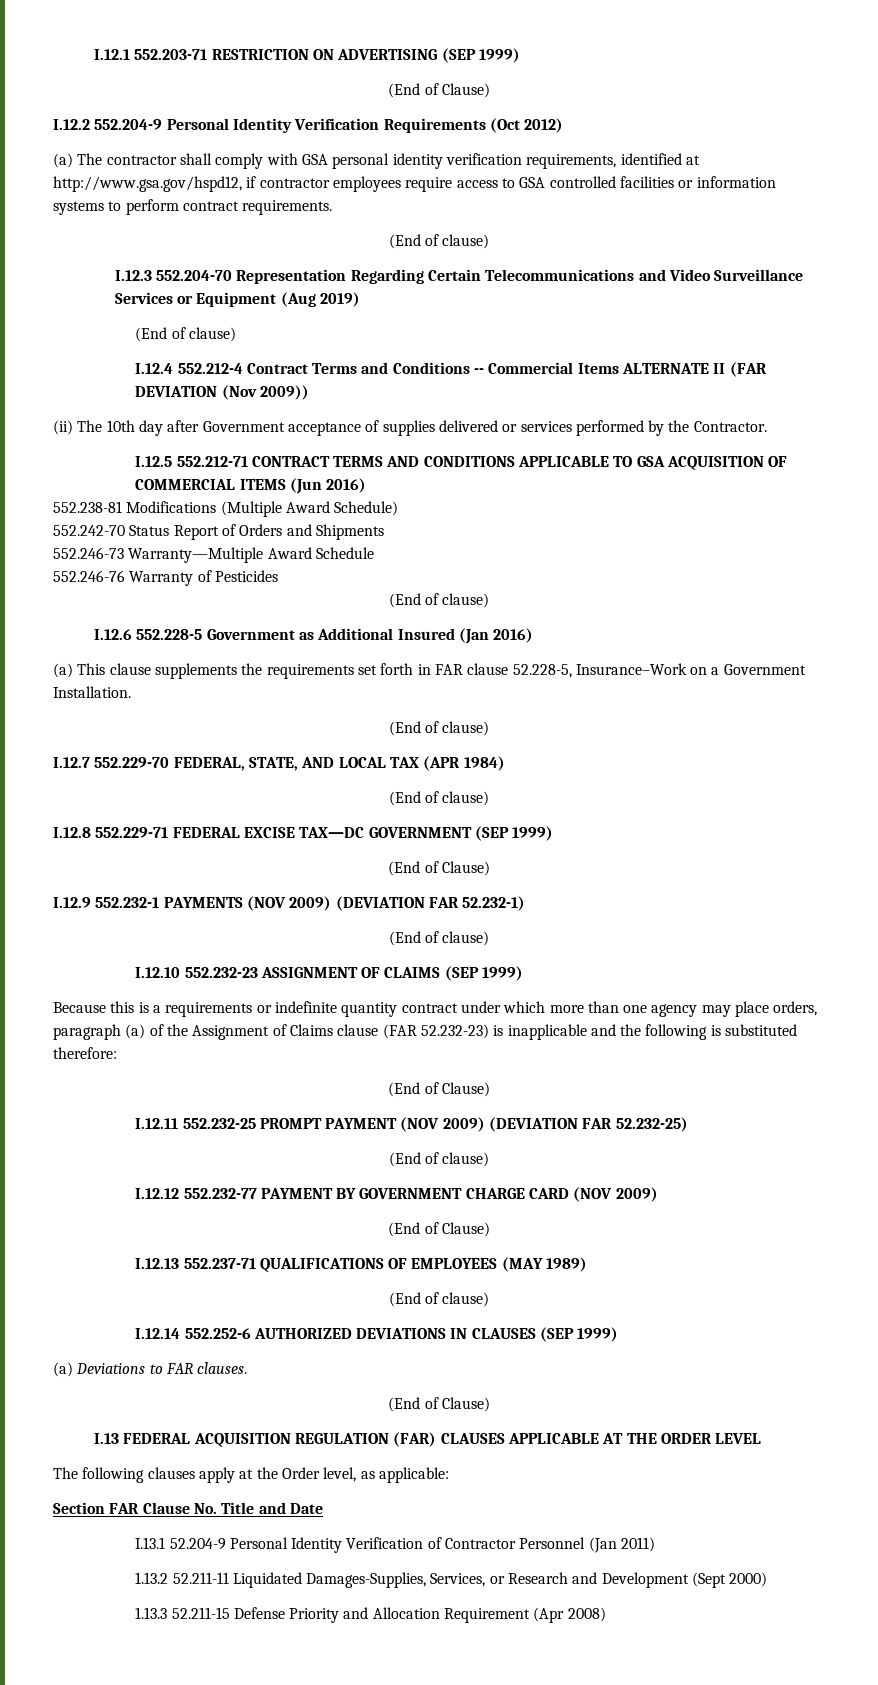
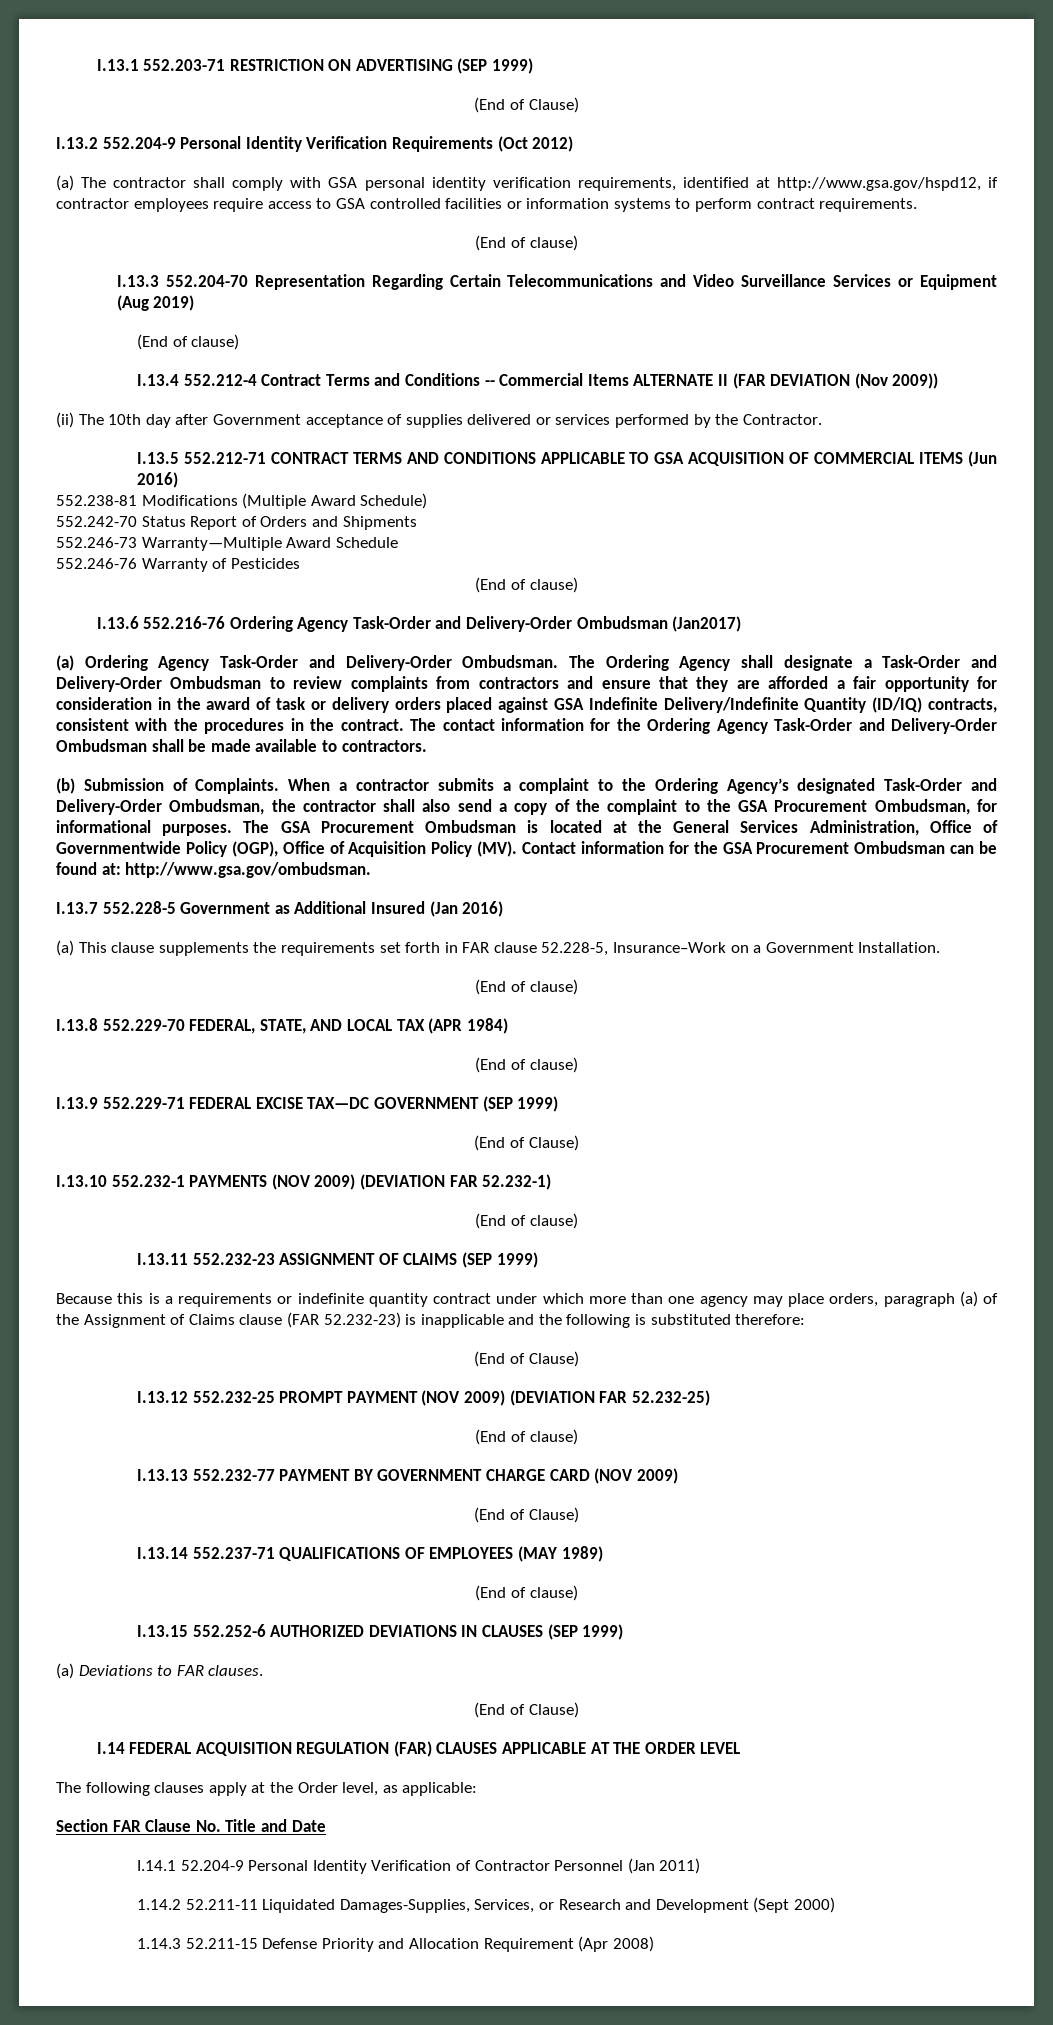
- I.12.1 552.203-71 RESTRICTION ON ADVERTISING (SEP 1999)
+ I.13.1 552.203-71 RESTRICTION ON ADVERTISING (SEP 1999)
- I.12.2 552.204-9 Personal Identity Verification Requirements (Oct 2012)
+ I.13.2 552.204-9 Personal Identity Verification Requirements (Oct 2012)
- I.12.3 552.204-70 Representation Regarding Certain Telecommunications and Video Surveillance Services or Equipment (Aug 2019)
+ I.13.3 552.204-70 Representation Regarding Certain Telecommunications and Video Surveillance Services or Equipment (Aug 2019)
- I.12.4 552.212-4 Contract Terms and Conditions -- Commercial Items ALTERNATE II (FAR DEVIATION (Nov 2009))
+ I.13.4 552.212-4 Contract Terms and Conditions -- Commercial Items ALTERNATE II (FAR DEVIATION (Nov 2009))
- I.12.5 552.212-71 CONTRACT TERMS AND CONDITIONS APPLICABLE TO GSA ACQUISITION OF COMMERCIAL ITEMS (Jun 2016)
+ I.13.5 552.212-71 CONTRACT TERMS AND CONDITIONS APPLICABLE TO GSA ACQUISITION OF COMMERCIAL ITEMS (Jun 2016)
- I.12.6 552.228-5 Government as Additional Insured (Jan 2016)
+ I.13.6 552.216-76 Ordering Agency Task-Order and Delivery-Order Ombudsman (Jan2017)
+ (a) Ordering Agency Task-Order and Delivery-Order Ombudsman. The Ordering Agency shall designate a Task-Order and Delivery-Order Ombudsman to review complaints from contractors and ensure that they are afforded a fair opportunity for consideration in the award of task or delivery orders placed against GSA Indefinite Delivery/Indefinite Quantity (ID/IQ) contracts, consistent with the procedures in the contract. The contact information for the Ordering Agency Task-Order and Delivery-Order Ombudsman shall be made available to contractors.
+ (b) Submission of Complaints. When a contractor submits a complaint to the Ordering Agency’s designated Task-Order and Delivery-Order Ombudsman, the contractor shall also send a copy of the complaint to the GSA Procurement Ombudsman, for informational purposes. The GSA Procurement Ombudsman is located at the General Services Administration, Office of Governmentwide Policy (OGP), Office of Acquisition Policy (MV). Contact information for the GSA Procurement Ombudsman can be found at: http://www.gsa.gov/ombudsman.
+ I.13.7 552.228-5 Government as Additional Insured (Jan 2016)
- I.12.7 552.229-70 FEDERAL, STATE, AND LOCAL TAX (APR 1984)
+ I.13.8 552.229-70 FEDERAL, STATE, AND LOCAL TAX (APR 1984)
- I.12.8 552.229-71 FEDERAL EXCISE TAX—DC GOVERNMENT (SEP 1999)
+ I.13.9 552.229-71 FEDERAL EXCISE TAX—DC GOVERNMENT (SEP 1999)
- I.12.9 552.232-1 PAYMENTS (NOV 2009) (DEVIATION FAR 52.232-1)
+ I.13.10 552.232-1 PAYMENTS (NOV 2009) (DEVIATION FAR 52.232-1)
- I.12.10 552.232-23 ASSIGNMENT OF CLAIMS (SEP 1999)
+ I.13.11 552.232-23 ASSIGNMENT OF CLAIMS (SEP 1999)
- I.12.11 552.232-25 PROMPT PAYMENT (NOV 2009) (DEVIATION FAR 52.232-25)
+ I.13.12 552.232-25 PROMPT PAYMENT (NOV 2009) (DEVIATION FAR 52.232-25)
- I.12.12 552.232-77 PAYMENT BY GOVERNMENT CHARGE CARD (NOV 2009)
+ I.13.13 552.232-77 PAYMENT BY GOVERNMENT CHARGE CARD (NOV 2009)
- I.12.13 552.237-71 QUALIFICATIONS OF EMPLOYEES (MAY 1989)
+ I.13.14 552.237-71 QUALIFICATIONS OF EMPLOYEES (MAY 1989)
- I.12.14 552.252-6 AUTHORIZED DEVIATIONS IN CLAUSES (SEP 1999)
+ I.13.15 552.252-6 AUTHORIZED DEVIATIONS IN CLAUSES (SEP 1999)
- I.13 FEDERAL ACQUISITION REGULATION (FAR) CLAUSES APPLICABLE AT THE ORDER LEVEL
+ I.14 FEDERAL ACQUISITION REGULATION (FAR) CLAUSES APPLICABLE AT THE ORDER LEVEL
- I.13.1 52.204-9 Personal Identity Verification of Contractor Personnel (Jan 2011)
+ I.14.1 52.204-9 Personal Identity Verification of Contractor Personnel (Jan 2011)
- 1.13.2 52.211-11 Liquidated Damages-Supplies, Services, or Research and Development (Sept 2000)
+ 1.14.2 52.211-11 Liquidated Damages-Supplies, Services, or Research and Development (Sept 2000)
- 1.13.3 52.211-15 Defense Priority and Allocation Requirement (Apr 2008)
+ 1.14.3 52.211-15 Defense Priority and Allocation Requirement (Apr 2008)

